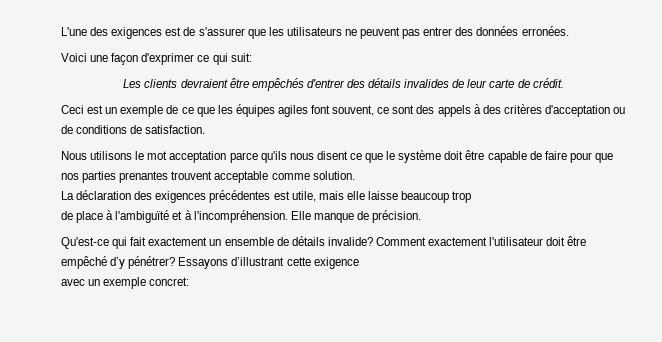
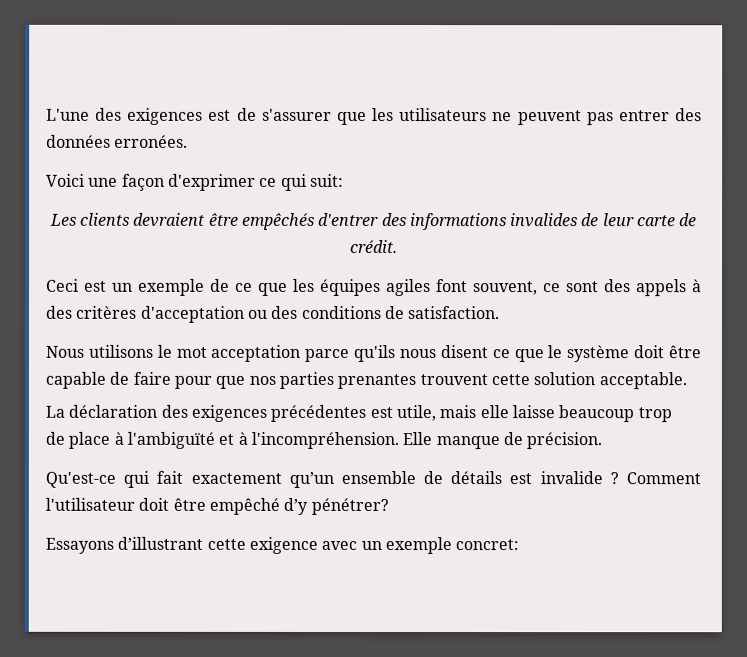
- Les clients devraient être empêchés d'entrer des détails invalides de leur carte de crédit.
+ Les clients devraient être empêchés d'entrer des informations invalides de leur carte de crédit.
- Ceci est un exemple de ce que les équipes agiles font souvent, ce sont des appels à des critères d'acceptation ou de conditions de satisfaction.
+ Ceci est un exemple de ce que les équipes agiles font souvent, ce sont des appels à des critères d'acceptation ou des conditions de satisfaction.
- Nous utilisons le mot acceptation parce qu'ils nous disent ce que le système doit être capable de faire pour que nos parties prenantes trouvent acceptable comme solution.
+ Nous utilisons le mot acceptation parce qu'ils nous disent ce que le système doit être capable de faire pour que nos parties prenantes trouvent cette solution acceptable.
- Qu'est-ce qui fait exactement un ensemble de détails invalide? Comment exactement l'utilisateur doit être empêché d’y pénétrer? Essayons d’illustrant cette exigence
- avec un exemple concret:
+ Qu'est-ce qui fait exactement qu’un ensemble de détails est invalide ? Comment l'utilisateur doit être empêché d’y pénétrer?
+ Essayons d’illustrant cette exigence avec un exemple concret:

